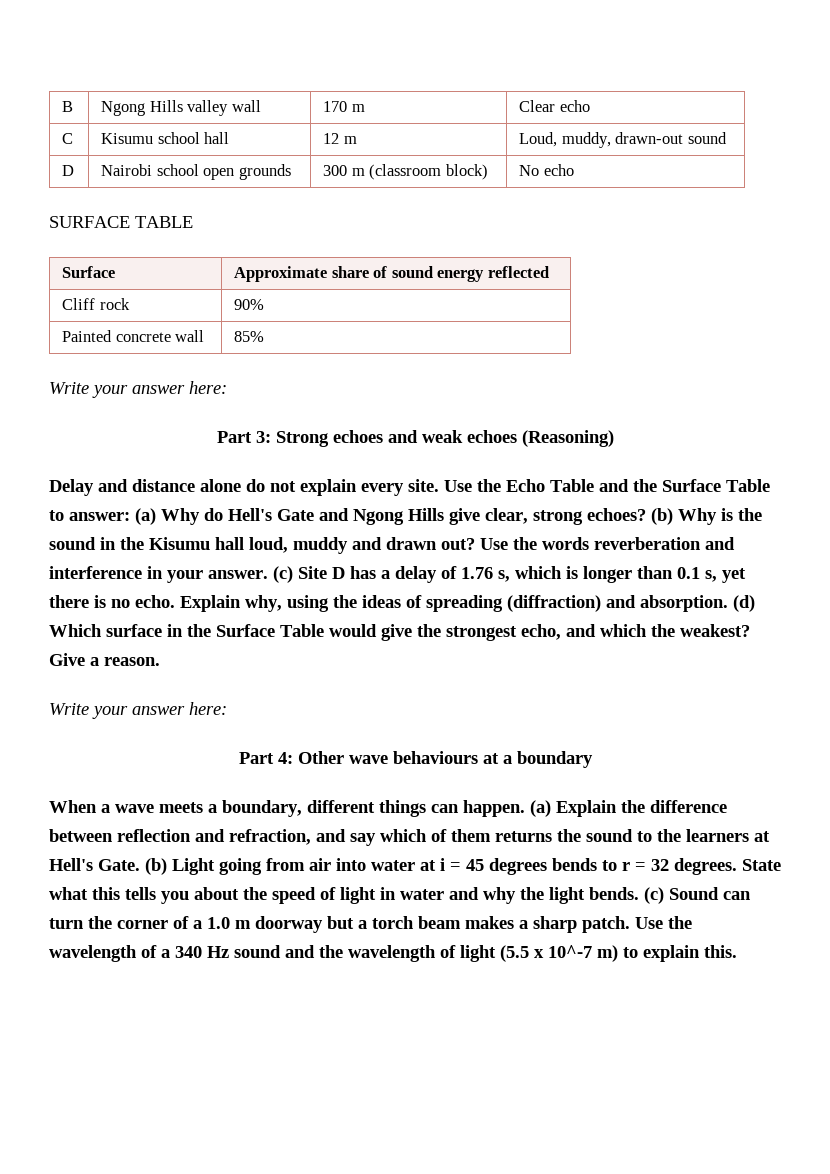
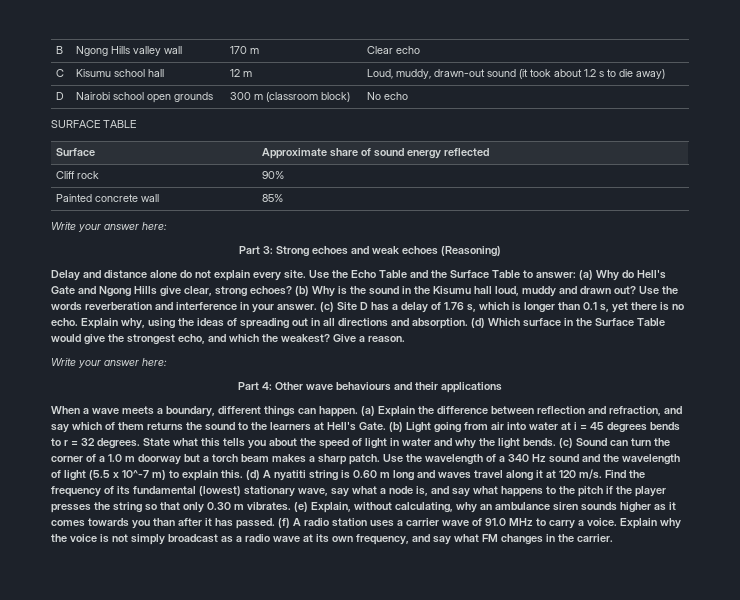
- C | Kisumu school hall | 12 m | Loud, muddy, drawn-out sound
+ C | Kisumu school hall | 12 m | Loud, muddy, drawn-out sound (it took about 1.2 s to die away)
- Explain why, using the ideas of spreading (diffraction) and absorption.
+ Explain why, using the ideas of spreading out in all directions and absorption.
- Part 4: Other wave behaviours at a boundary
+ Part 4: Other wave behaviours and their applications
+ (d) A nyatiti string is 0.60 m long and waves travel along it at 120 m/s. Find the frequency of its fundamental (lowest) stationary wave, say what a node is, and say what happens to the pitch if the player presses the string so that only 0.30 m vibrates. (e) Explain, without calculating, why an ambulance siren sounds higher as it comes towards you than after it has passed. (f) A radio station uses a carrier wave of 91.0 MHz to carry a voice. Explain why the voice is not simply broadcast as a radio wave at its own frequency, and say what FM changes in the carrier.

